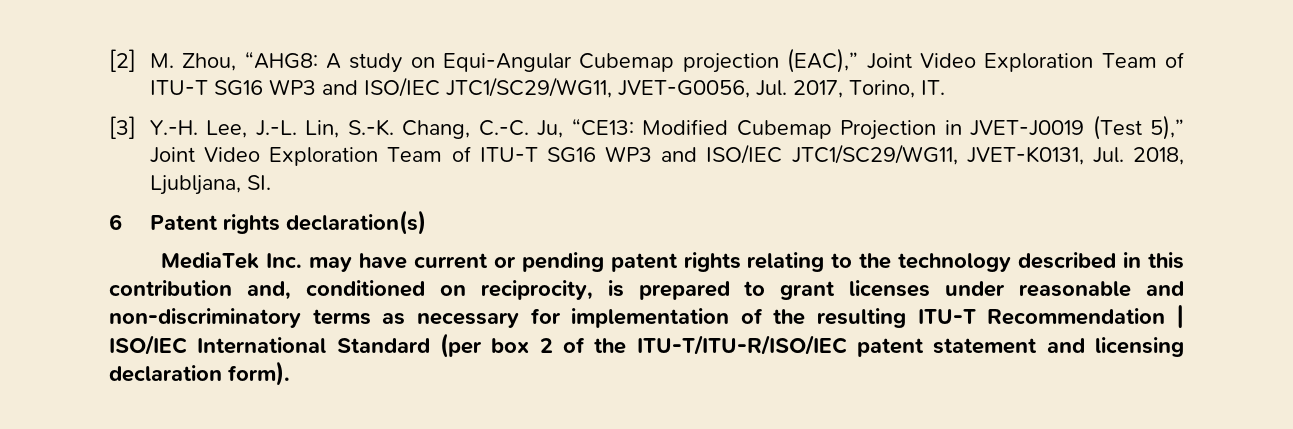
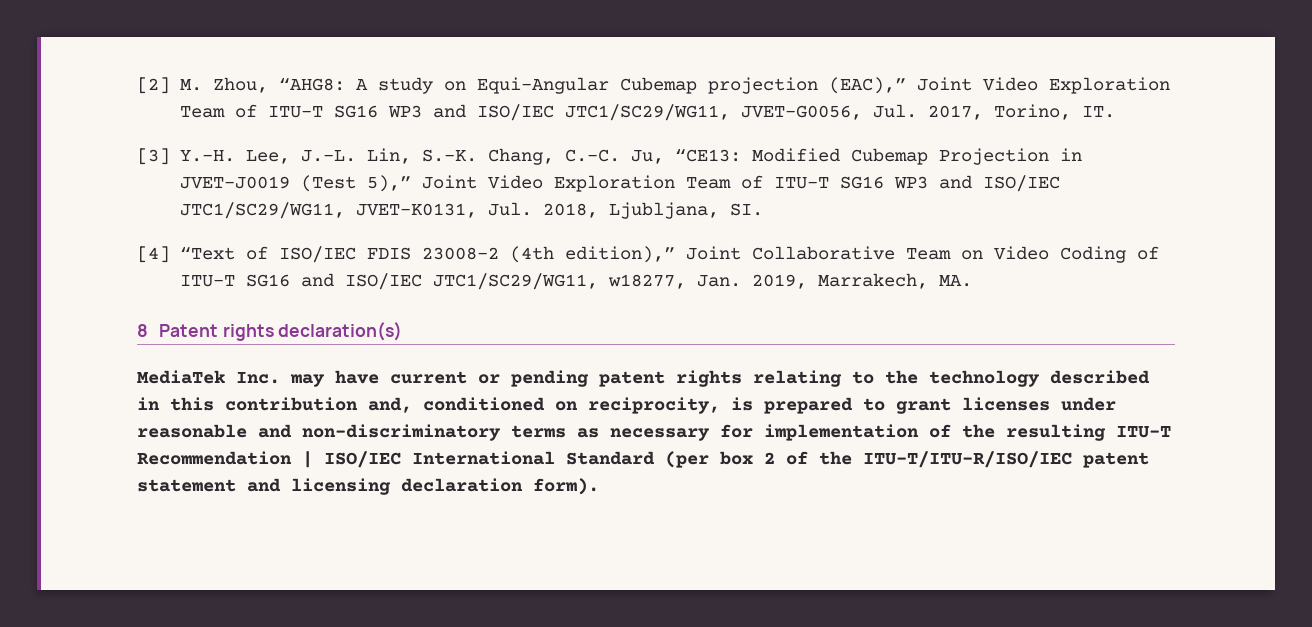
- 6 Patent rights declaration(s)
+ [4] “Text of ISO/IEC FDIS 23008-2 (4th edition),” Joint Collaborative Team on Video Coding of ITU-T SG16 and ISO/IEC JTC1/SC29/WG11, w18277, Jan. 2019, Marrakech, MA.
+ 8 Patent rights declaration(s)

